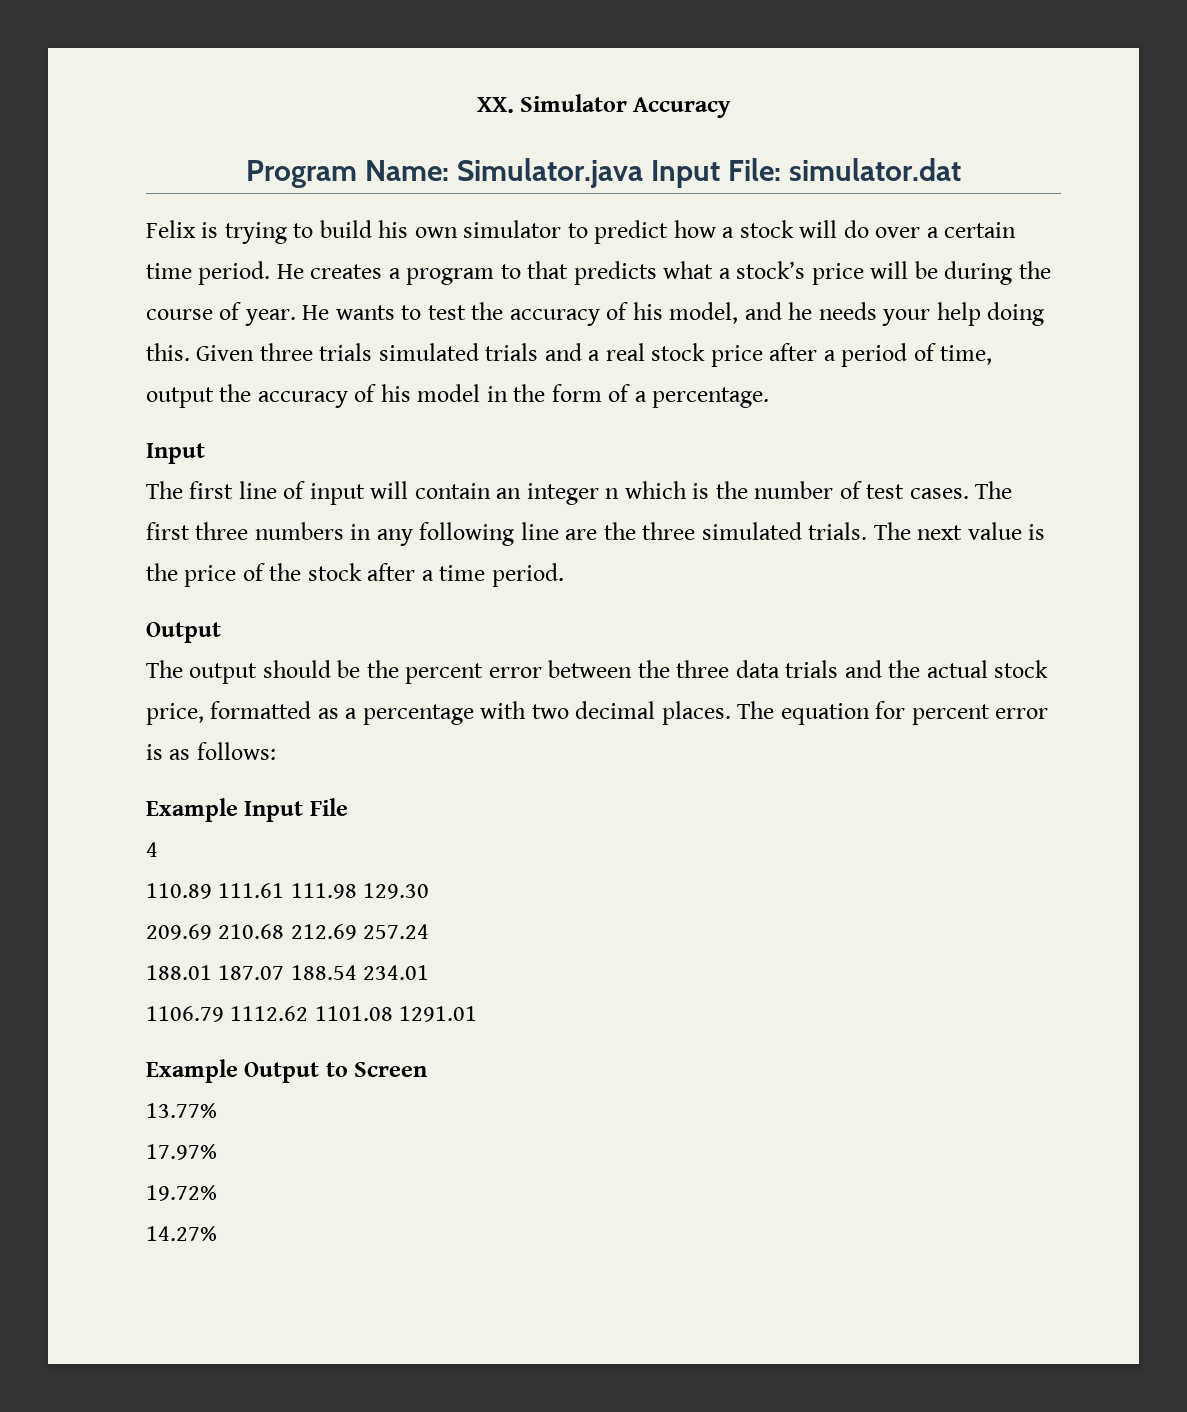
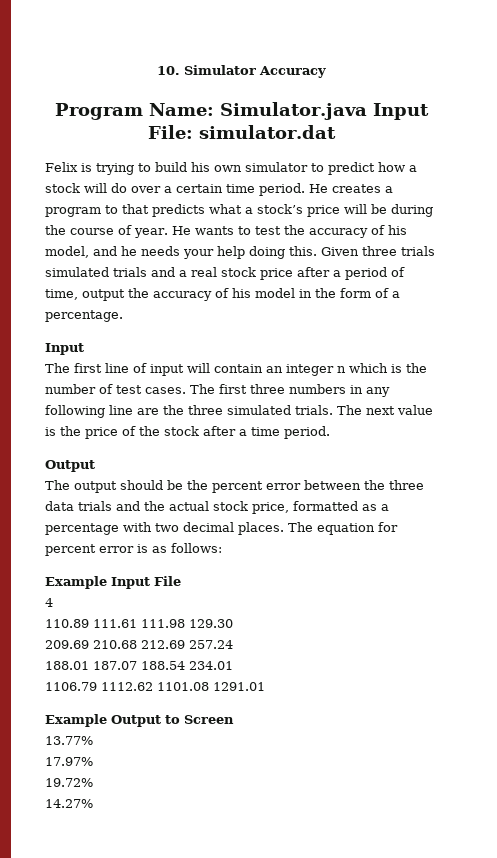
- XX. Simulator Accuracy
+ 10. Simulator Accuracy

